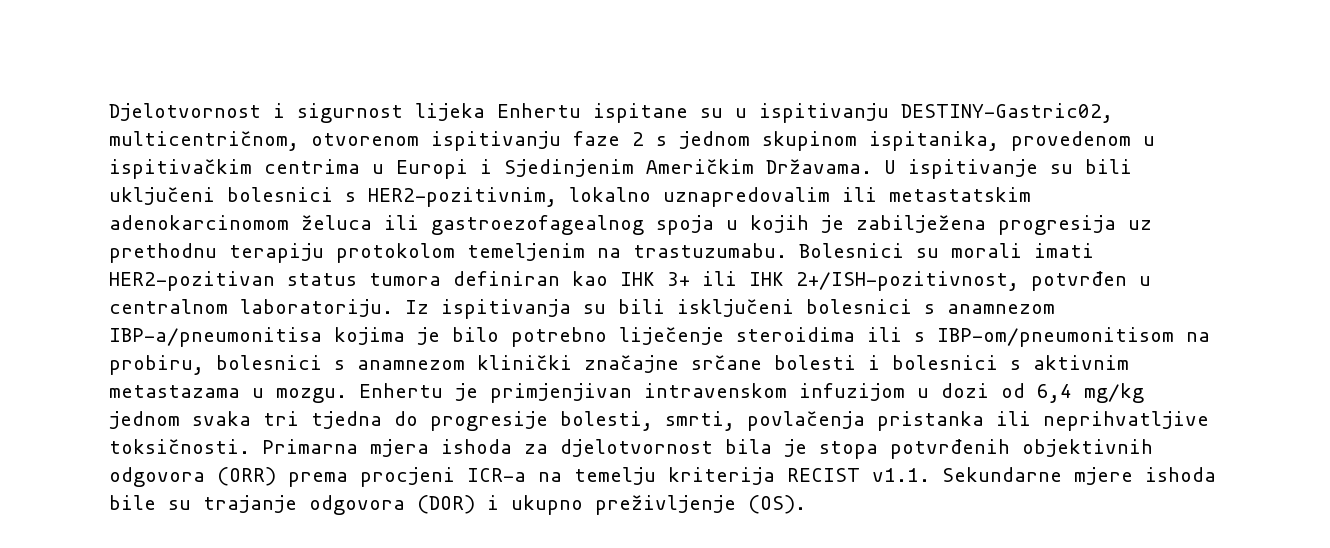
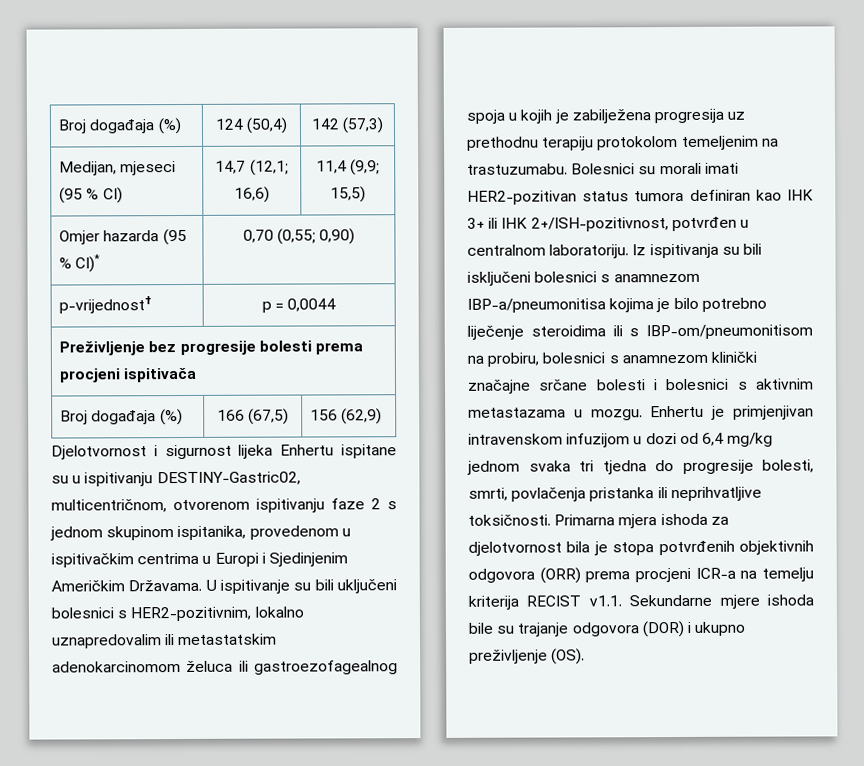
+ Broj događaja (%) | 124 (50,4) | 142 (57,3)
+ Medijan, mjeseci (95 % CI) | 14,7 (12,1; 16,6) | 11,4 (9,9; 15,5)
+ Omjer hazarda (95 % CI)* | 0,70 (0,55; 0,90)
+ p-vrijednost† | p = 0,0044
+ Preživljenje bez progresije bolesti prema procjeni ispitivača
+ Broj događaja (%) | 166 (67,5) | 156 (62,9)

